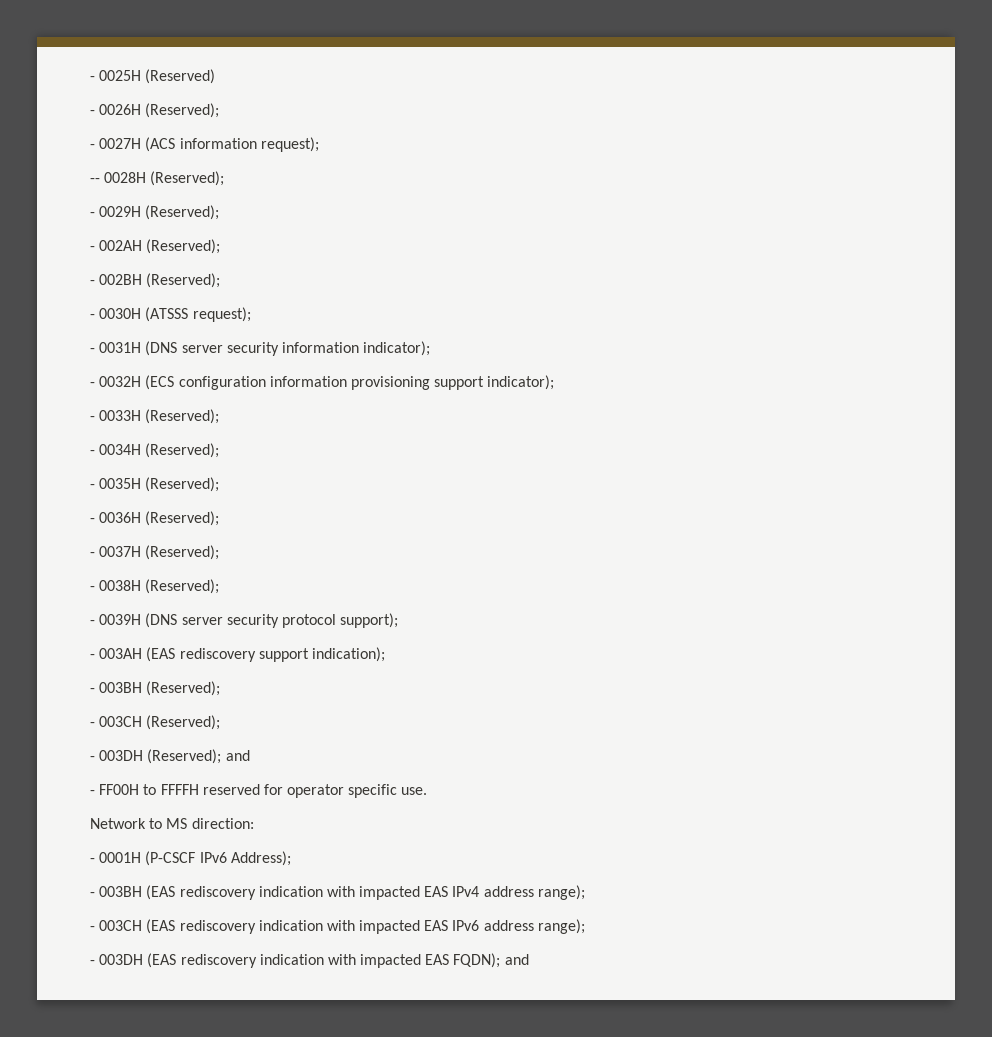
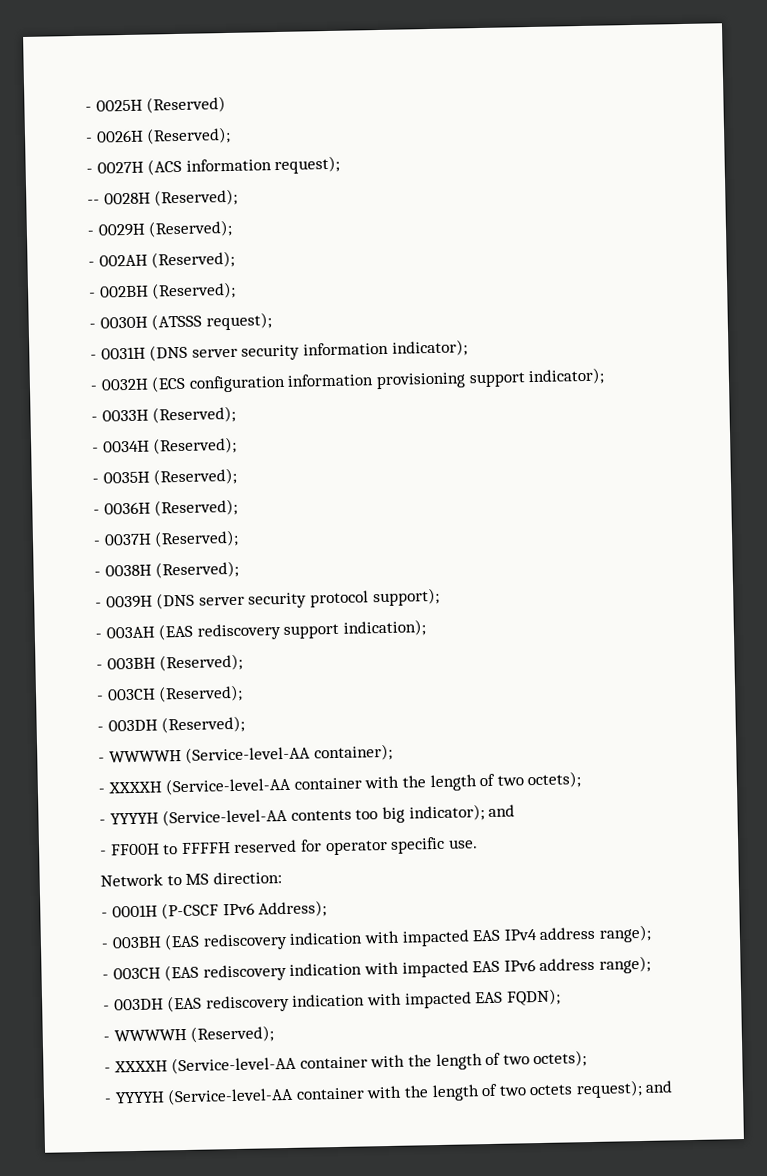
- - 003DH (Reserved); and
+ - 003DH (Reserved);
+ - WWWWH (Service-level-AA container);
+ - XXXXH (Service-level-AA container with the length of two octets);
+ - YYYYH (Service-level-AA contents too big indicator); and
- - 003DH (EAS rediscovery indication with impacted EAS FQDN); and
+ - 003DH (EAS rediscovery indication with impacted EAS FQDN);
+ - WWWWH (Reserved);
+ - XXXXH (Service-level-AA container with the length of two octets);
+ - YYYYH (Service-level-AA container with the length of two octets request); and

